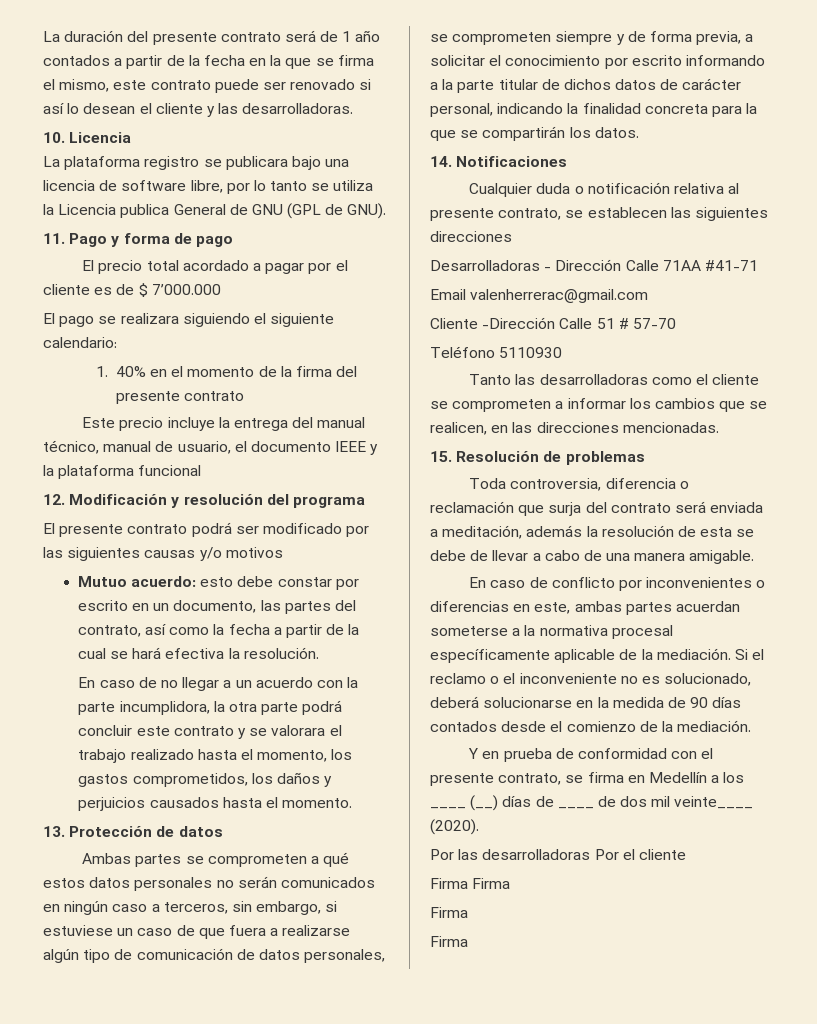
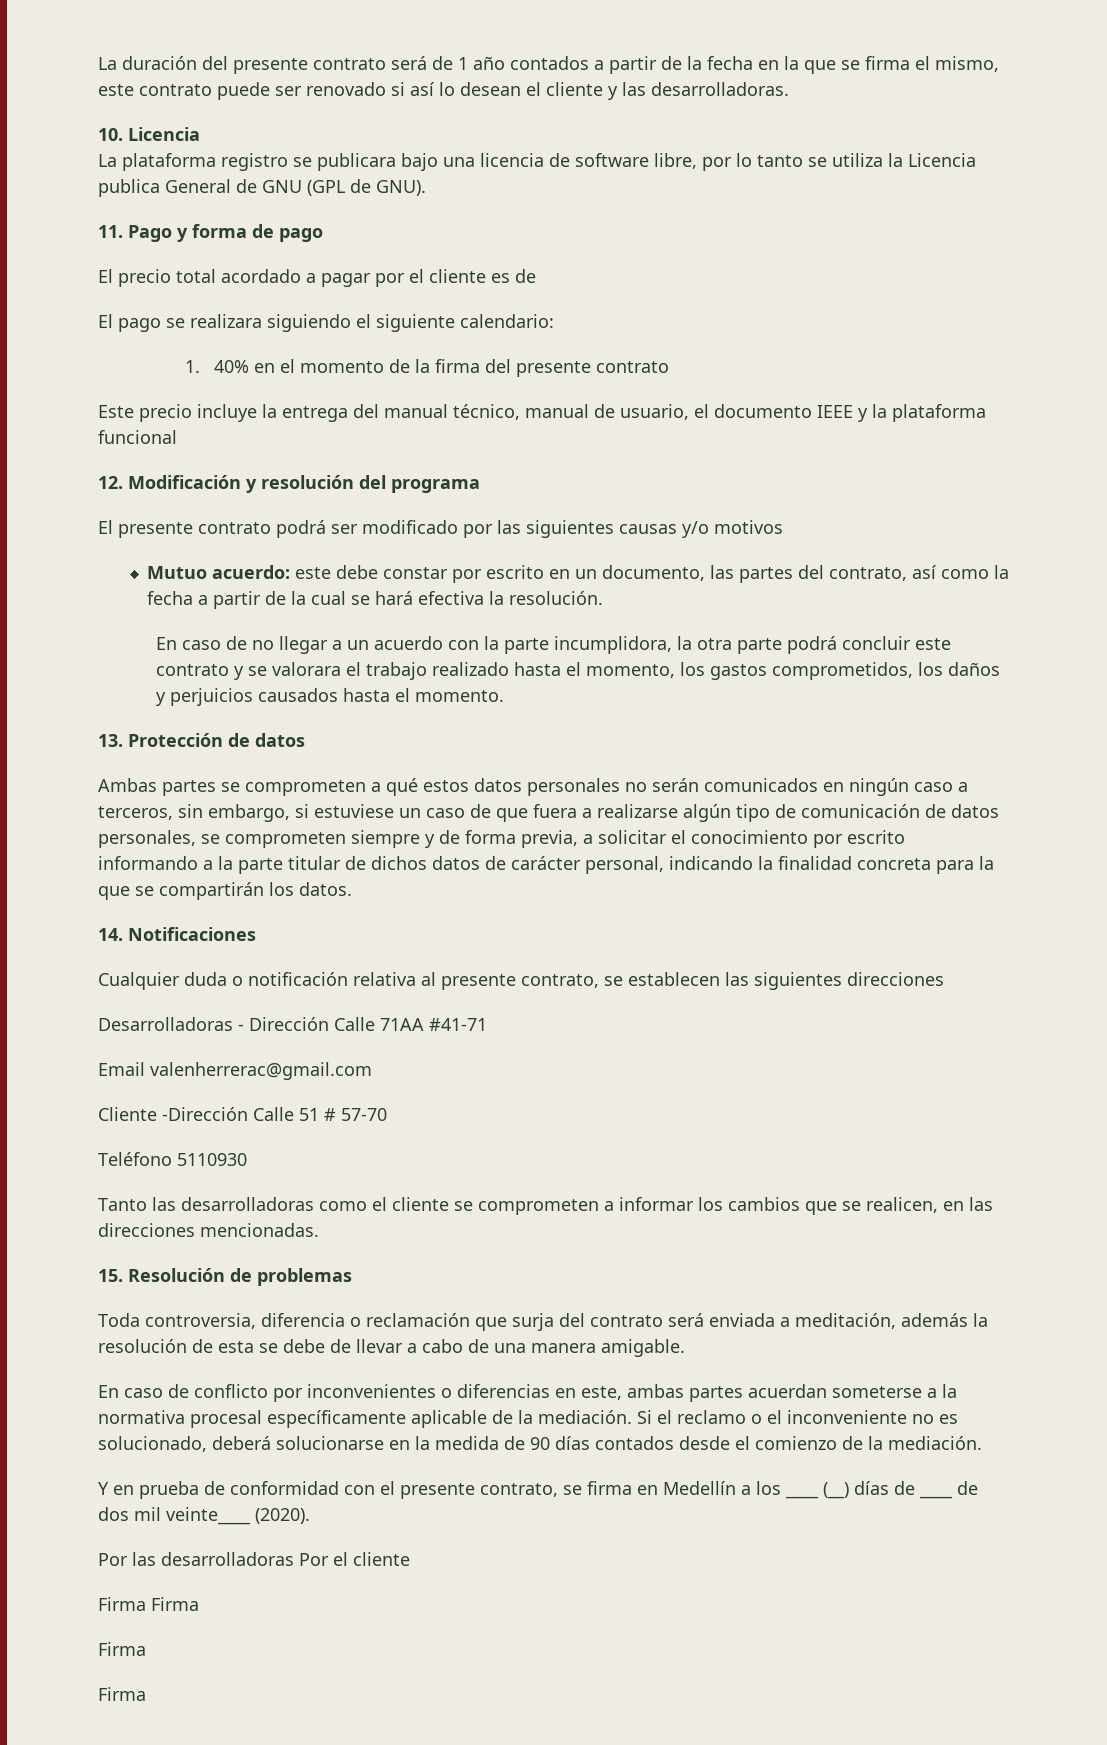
- El precio total acordado a pagar por el cliente es de $ 7’000.000
+ El precio total acordado a pagar por el cliente es de
- Mutuo acuerdo: esto debe constar por escrito en un documento, las partes del contrato, así como la fecha a partir de la cual se hará efectiva la resolución.
+ Mutuo acuerdo: este debe constar por escrito en un documento, las partes del contrato, así como la fecha a partir de la cual se hará efectiva la resolución.

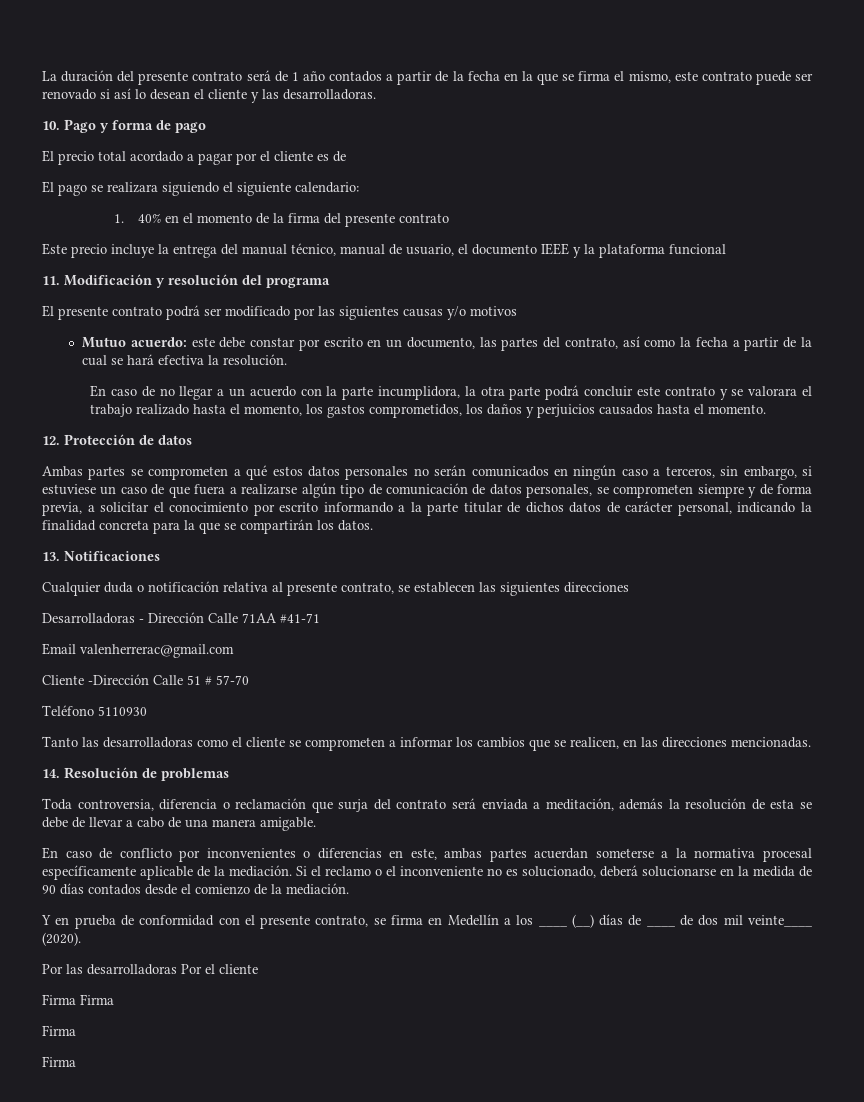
- 10. Licencia
- La plataforma registro se publicara bajo una licencia de software libre, por lo tanto se utiliza la Licencia publica General de GNU (GPL de GNU).
- 11. Pago y forma de pago
+ 10. Pago y forma de pago
- 12. Modificación y resolución del programa
+ 11. Modificación y resolución del programa
- 13. Protección de datos
+ 12. Protección de datos
- 14. Notificaciones
+ 13. Notificaciones
- 15. Resolución de problemas
+ 14. Resolución de problemas

